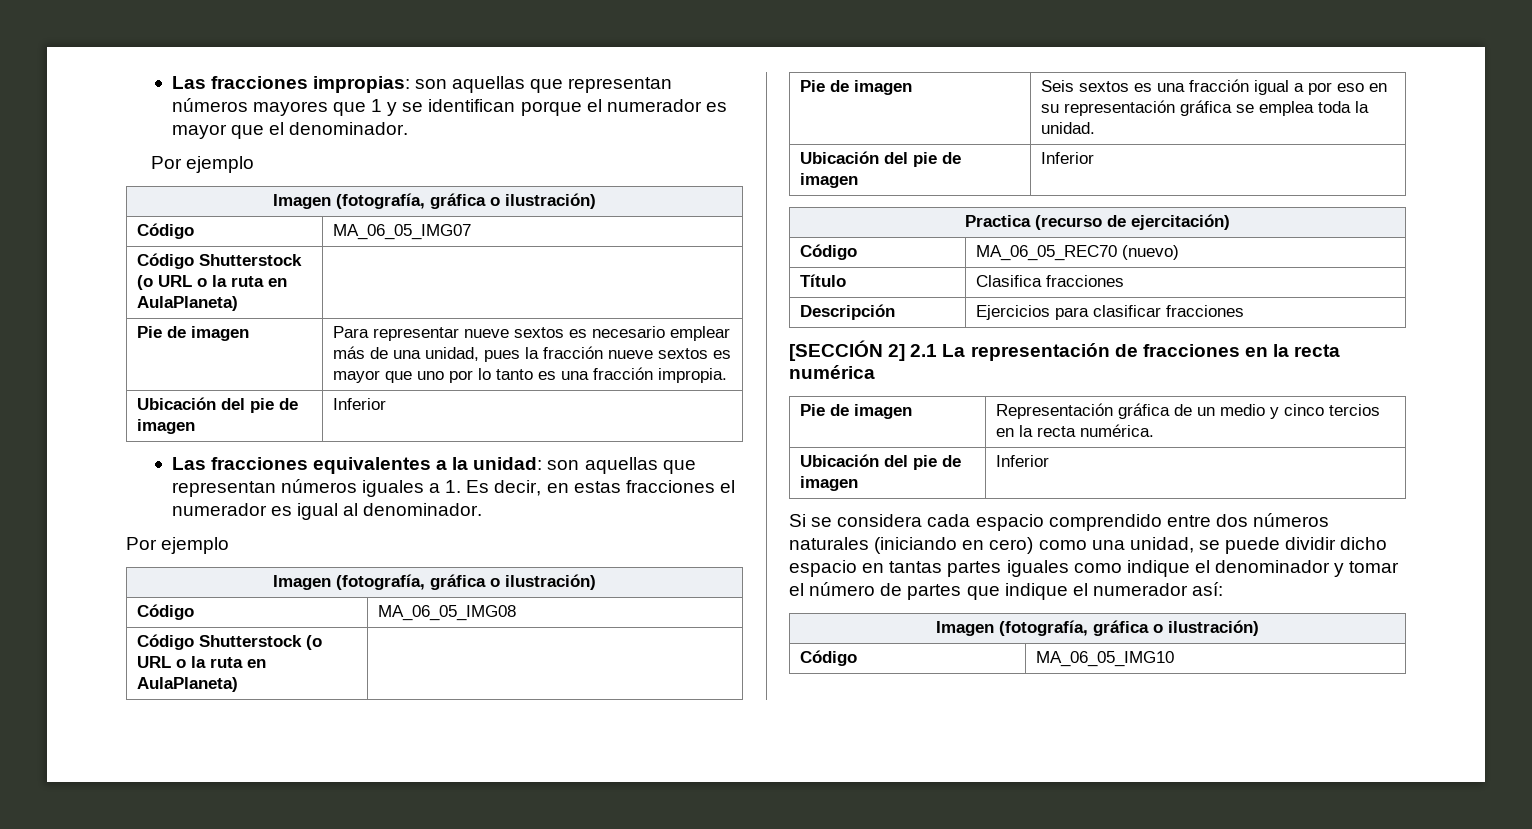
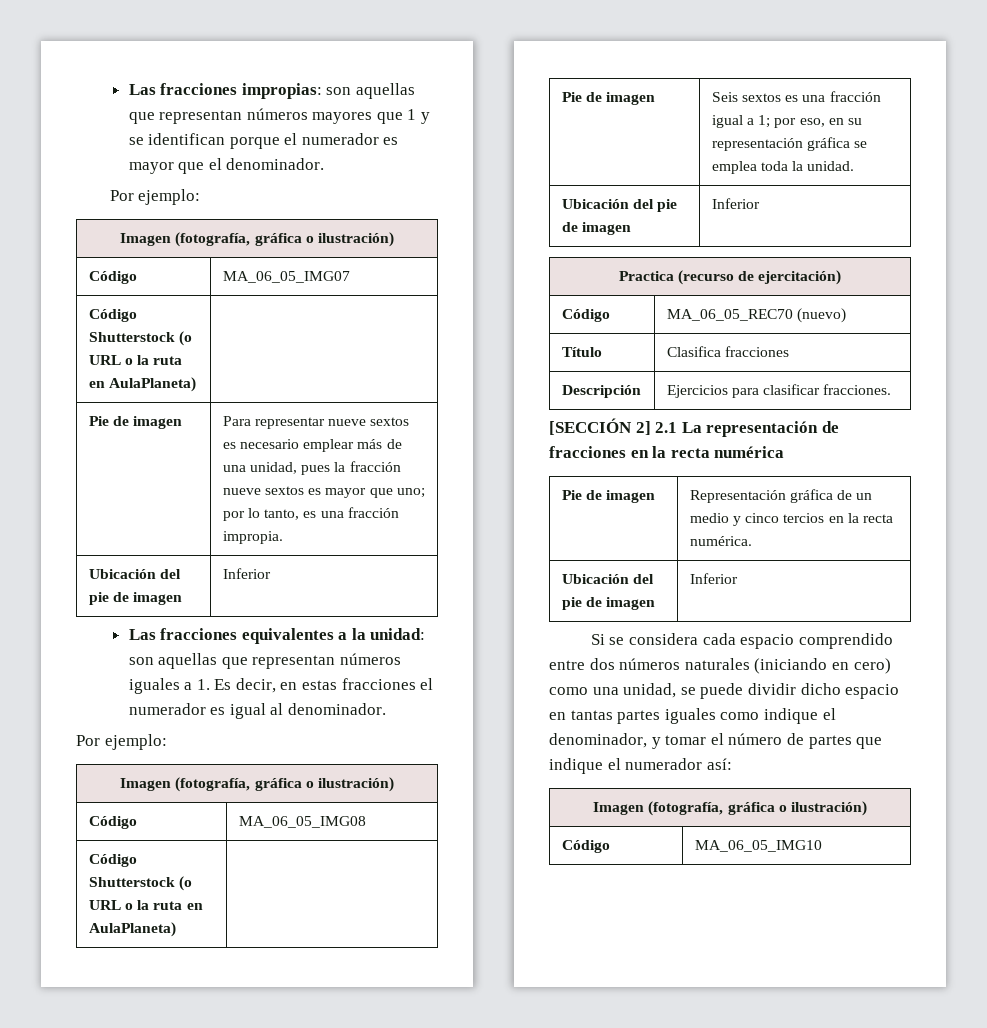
  Las fracciones impropias: son aquellas que representan números mayores que 1 y se identifican porque el numerador es mayor que el denominador.
- Por ejemplo
+ Por ejemplo:
- Pie de imagen | Para representar nueve sextos es necesario emplear más de una unidad, pues la fracción nueve sextos es mayor que uno por lo tanto es una fracción impropia.
+ Pie de imagen | Para representar nueve sextos es necesario emplear más de una unidad, pues la fracción nueve sextos es mayor que uno; por lo tanto, es una fracción impropia.
  Las fracciones equivalentes a la unidad: son aquellas que representan números iguales a 1. Es decir, en estas fracciones el numerador es igual al denominador.
- Por ejemplo
+ Por ejemplo:
- Pie de imagen | Seis sextos es una fracción igual a por eso en su representación gráfica se emplea toda la unidad.
+ Pie de imagen | Seis sextos es una fracción igual a 1; por eso, en su representación gráfica se emplea toda la unidad.
- Descripción | Ejercicios para clasificar fracciones
+ Descripción | Ejercicios para clasificar fracciones.
- Si se considera cada espacio comprendido entre dos números naturales (iniciando en cero) como una unidad, se puede dividir dicho espacio en tantas partes iguales como indique el denominador y tomar el número de partes que indique el numerador así:
+ Si se considera cada espacio comprendido entre dos números naturales (iniciando en cero) como una unidad, se puede dividir dicho espacio en tantas partes iguales como indique el denominador, y tomar el número de partes que indique el numerador así:

